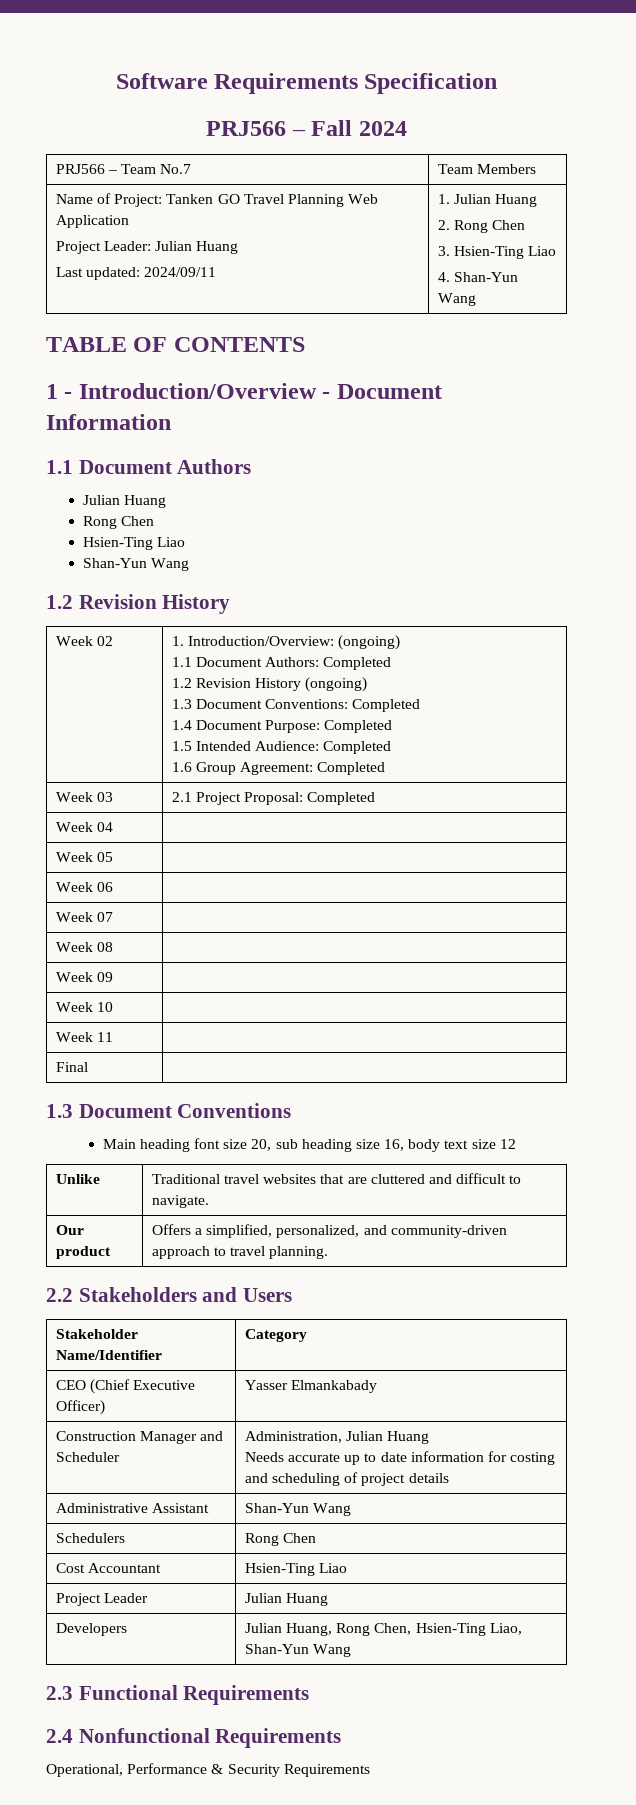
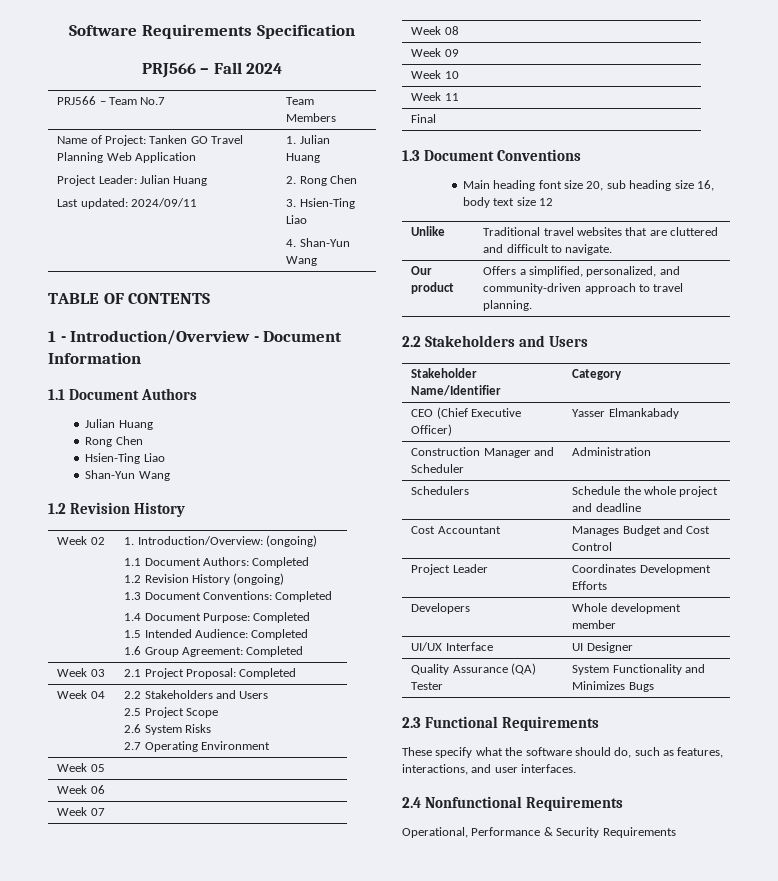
- Week 04 |
+ Week 04 | 2.2 Stakeholders and Users
+ 2.5 Project Scope
+ 2.6 System Risks
+ 2.7 Operating Environment
- Construction Manager and Scheduler | Administration, Julian Huang
- Needs accurate up to date information for costing and scheduling of project details
- Administrative Assistant | Shan-Yun Wang
- Schedulers | Rong Chen
- Cost Accountant | Hsien-Ting Liao
- Project Leader | Julian Huang
- Developers | Julian Huang, Rong Chen, Hsien-Ting Liao, Shan-Yun Wang
+ Construction Manager and Scheduler | Administration
+ Schedulers | Schedule the whole project and deadline
+ Cost Accountant | Manages Budget and Cost Control
+ Project Leader | Coordinates Development Efforts
+ Developers | Whole development member
+ UI/UX Interface | UI Designer
+ Quality Assurance (QA) Tester | System Functionality and Minimizes Bugs
  2.3 Functional Requirements
+ These specify what the software should do, such as features, interactions, and user interfaces.

